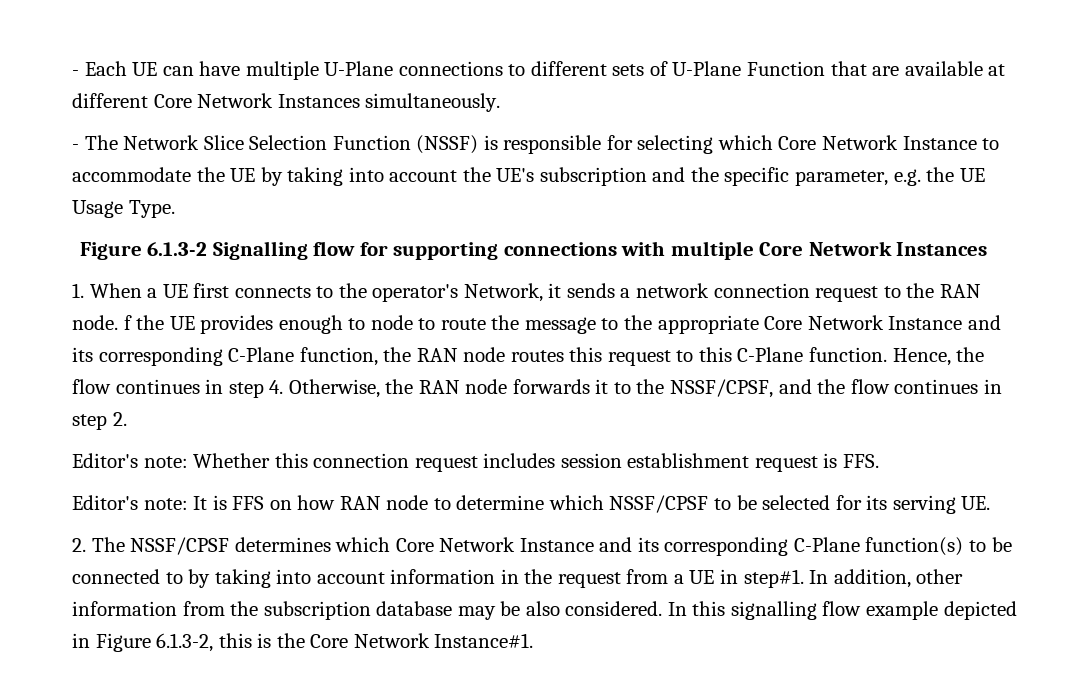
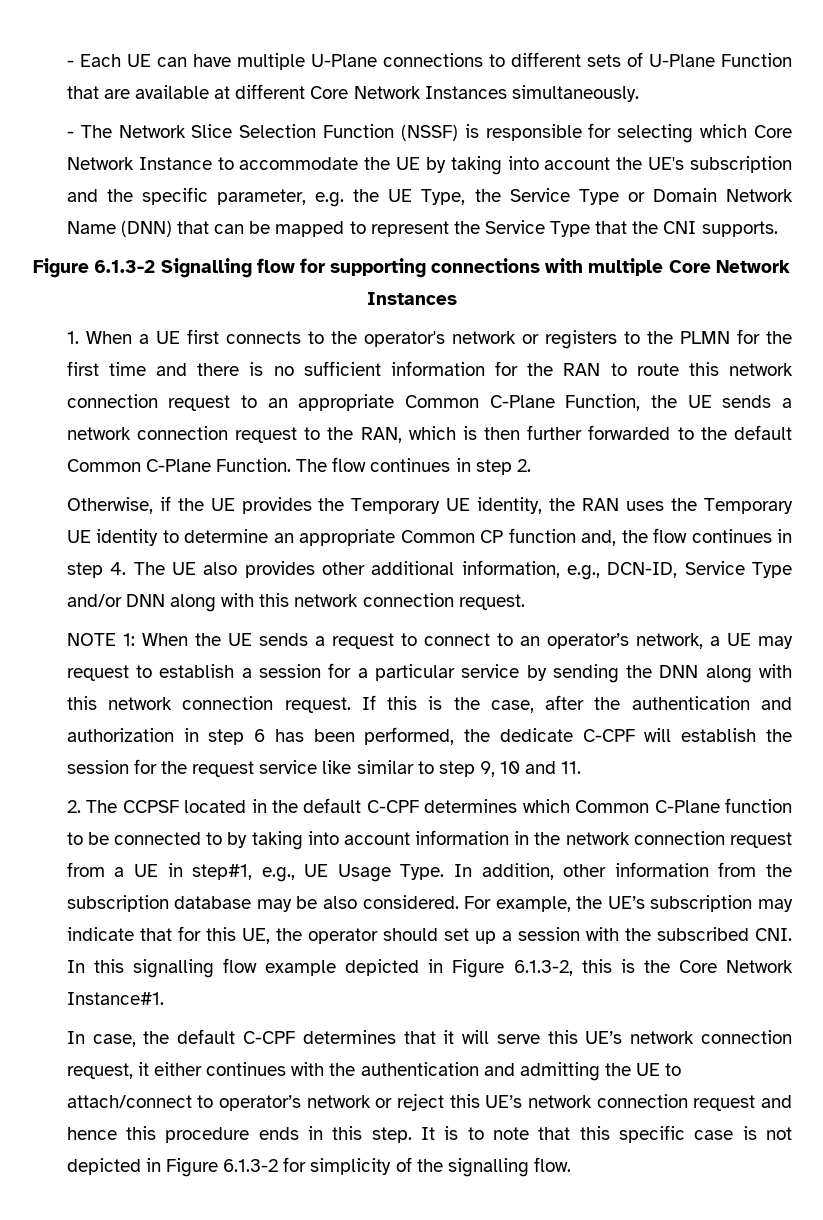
- - The Network Slice Selection Function (NSSF) is responsible for selecting which Core Network Instance to accommodate the UE by taking into account the UE's subscription and the specific parameter, e.g. the UE Usage Type.
+ - The Network Slice Selection Function (NSSF) is responsible for selecting which Core Network Instance to accommodate the UE by taking into account the UE's subscription and the specific parameter, e.g. the UE Type, the Service Type or Domain Network Name (DNN) that can be mapped to represent the Service Type that the CNI supports.
- 1. When a UE first connects to the operator's Network, it sends a network connection request to the RAN node. f the UE provides enough to node to route the message to the appropriate Core Network Instance and its corresponding C-Plane function, the RAN node routes this request to this C-Plane function. Hence, the flow continues in step 4. Otherwise, the RAN node forwards it to the NSSF/CPSF, and the flow continues in step 2.
- Editor's note: Whether this connection request includes session establishment request is FFS.
- Editor's note: It is FFS on how RAN node to determine which NSSF/CPSF to be selected for its serving UE.
- 2. The NSSF/CPSF determines which Core Network Instance and its corresponding C-Plane function(s) to be connected to by taking into account information in the request from a UE in step#1.
+ 1. When a UE first connects to the operator's network or registers to the PLMN for the first time and there is no sufficient information for the RAN to route this network connection request to an appropriate Common C-Plane Function, the UE sends a network connection request to the RAN, which is then further forwarded to the default Common C-Plane Function. The flow continues in step 2.
+ Otherwise, if the UE provides the Temporary UE identity, the RAN uses the Temporary UE identity to determine an appropriate Common CP function and, the flow continues in step 4. The UE also provides other additional information, e.g., DCN-ID, Service Type and/or DNN along with this network connection request.
+ NOTE 1: When the UE sends a request to connect to an operator’s network, a UE may request to establish a session for a particular service by sending the DNN along with this network connection request. If this is the case, after the authentication and authorization in step 6 has been performed, the dedicate C-CPF will establish the session for the request service like similar to step 9, 10 and 11.
+ 2. The CCPSF located in the default C-CPF determines which Common C-Plane function to be connected to by taking into account information in the network connection request from a UE in step#1, e.g., UE Usage Type.
- In this signalling flow example depicted in Figure 6.1.3-2, this is the Core Network Instance#1.
+ For example, the UE’s subscription may indicate that for this UE, the operator should set up a session with the subscribed CNI. In this signalling flow example depicted in Figure 6.1.3-2, this is the Core Network Instance#1.
+ In case, the default C-CPF determines that it will serve this UE’s network connection request, it either continues with the authentication and admitting the UE to attach/connect to operator’s network or reject this UE’s network connection request and hence this procedure ends in this step. It is to note that this specific case is not depicted in Figure 6.1.3-2 for simplicity of the signalling flow.

